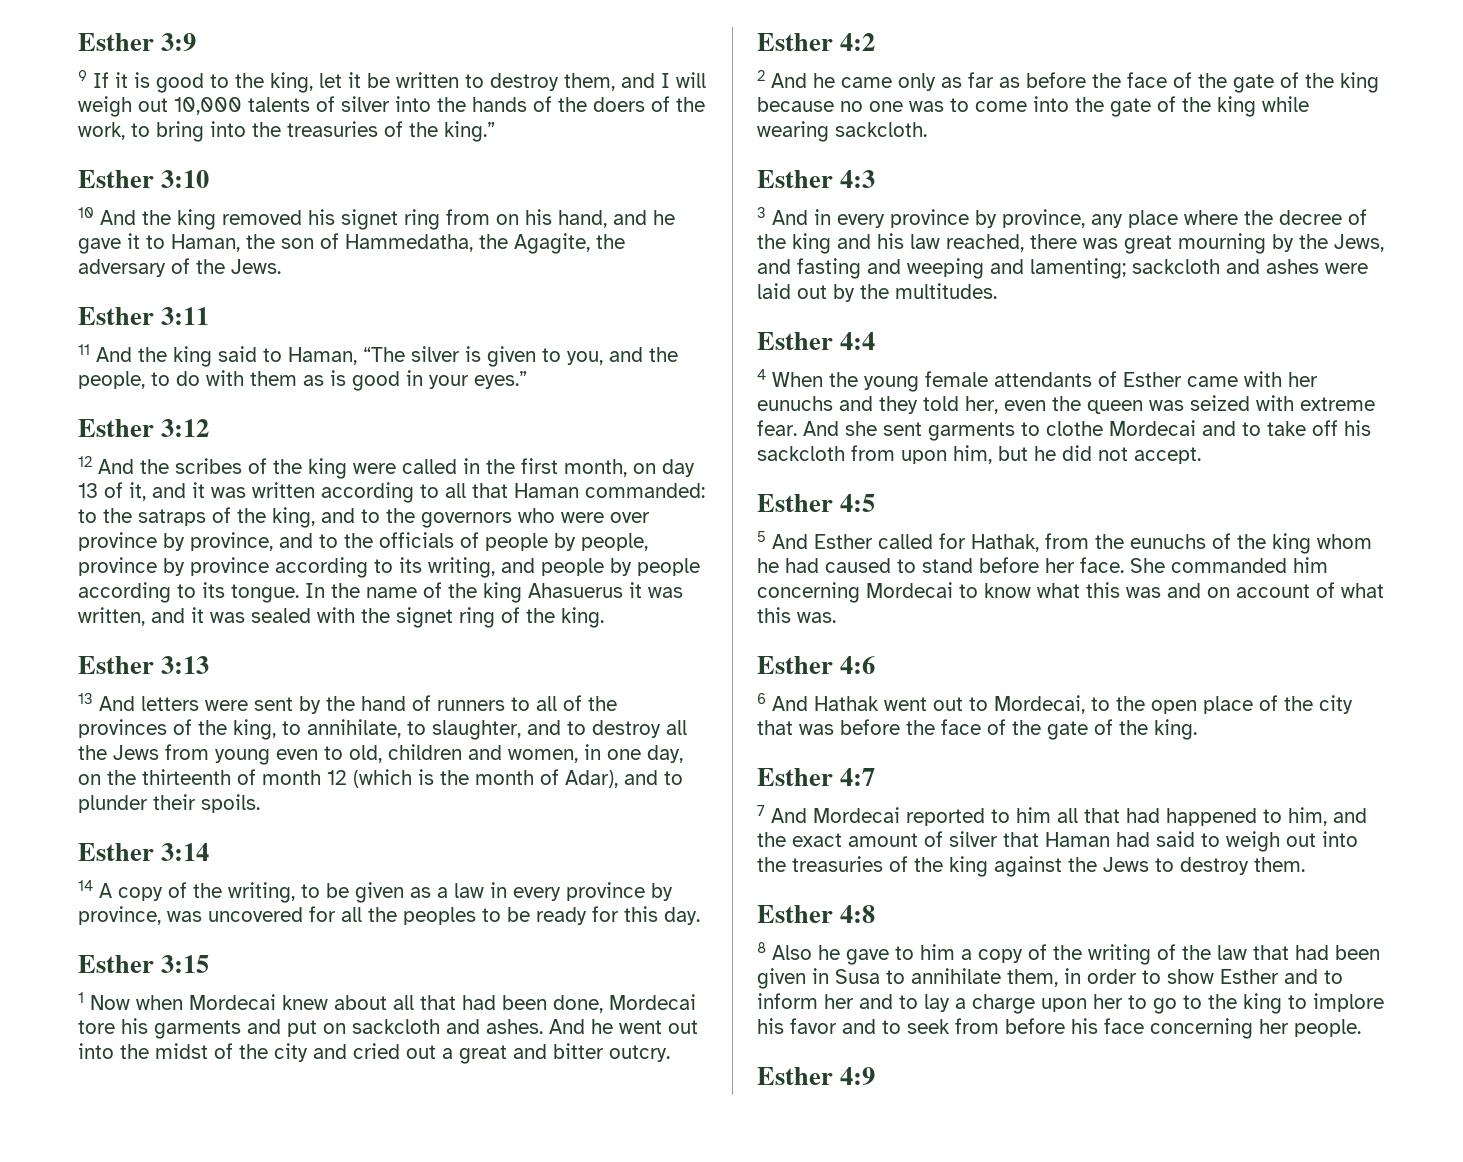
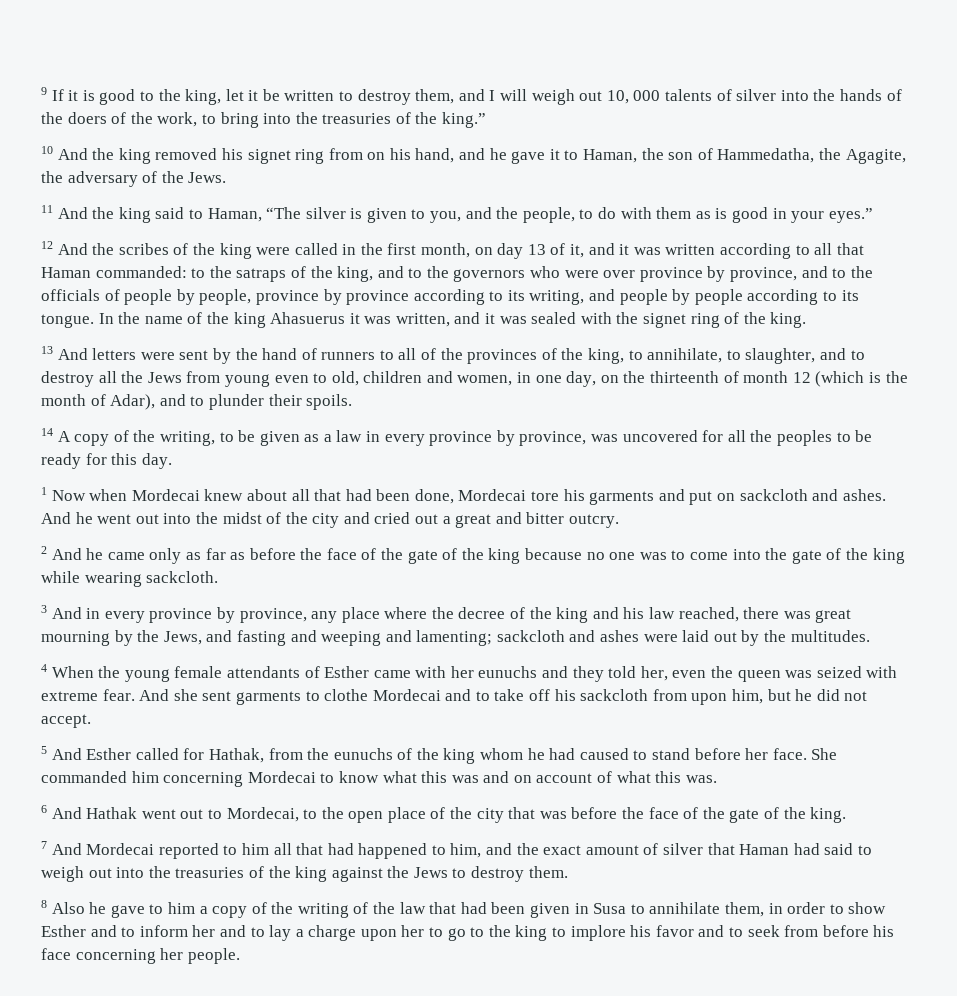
- Esther 3:9
- 9 If it is good to the king, let it be written to destroy them, and I will weigh out 10,000 talents of silver into the hands of the doers of the work, to bring into the treasuries of the king.”
+ 9 If it is good to the king, let it be written to destroy them, and I will weigh out 10, 000 talents of silver into the hands of the doers of the work, to bring into the treasuries of the king.”
- Esther 3:10
- Esther 3:11
- Esther 3:12
- Esther 3:13
- Esther 3:14
- Esther 3:15
- Esther 4:2
- Esther 4:3
- Esther 4:4
- Esther 4:5
- Esther 4:6
- Esther 4:7
- Esther 4:8
- Esther 4:9

